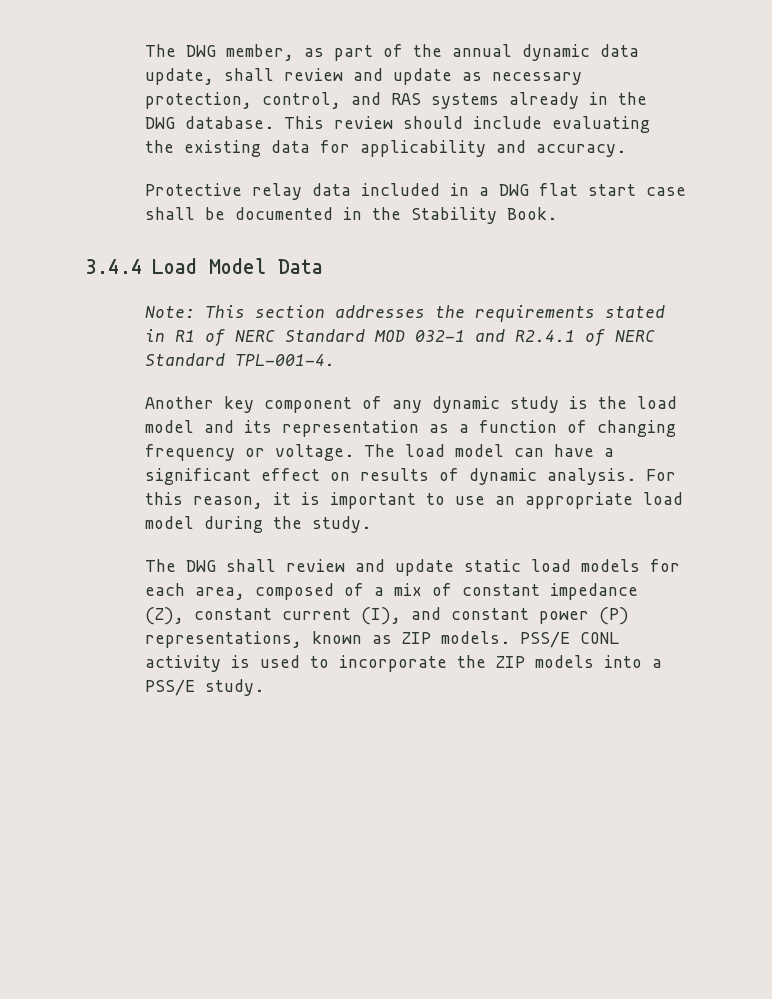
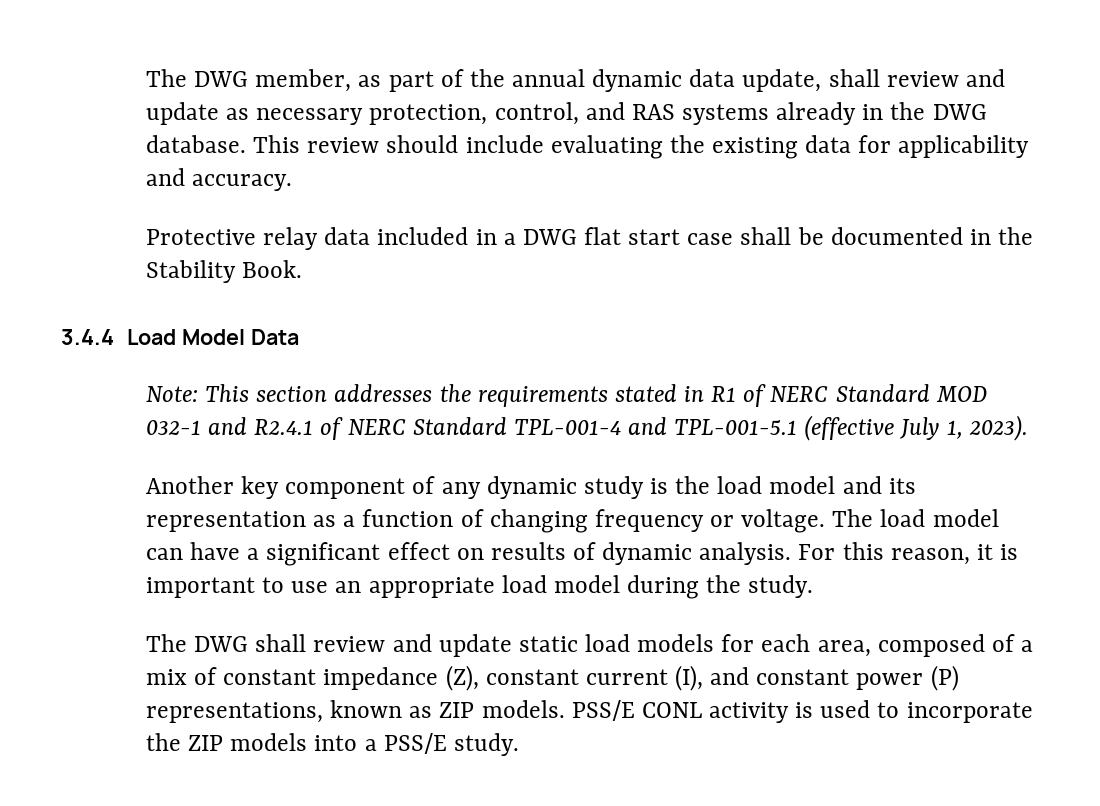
- Note: This section addresses the requirements stated in R1 of NERC Standard MOD 032-1 and R2.4.1 of NERC Standard TPL-001-4.
+ Note: This section addresses the requirements stated in R1 of NERC Standard MOD 032-1 and R2.4.1 of NERC Standard TPL-001-4 and TPL-001-5.1 (effective July 1, 2023).

